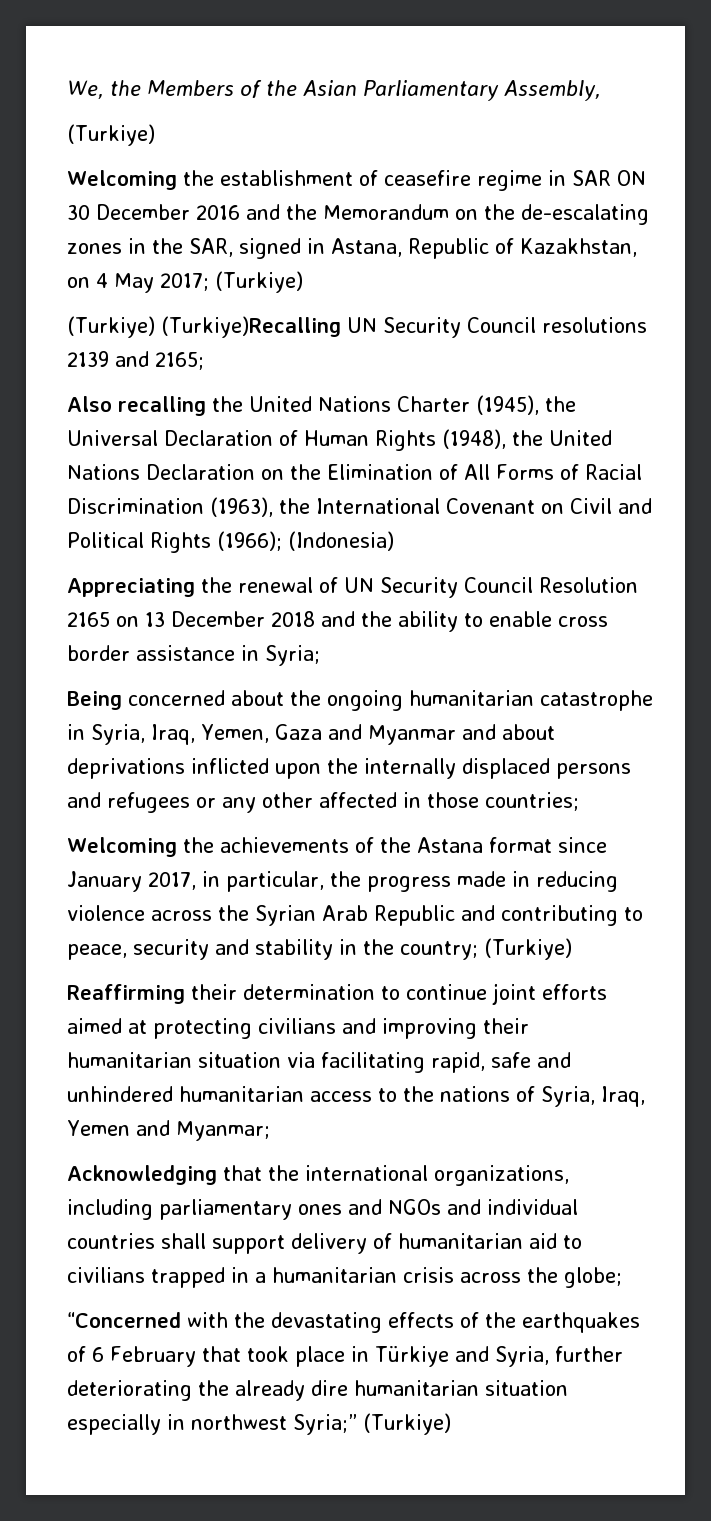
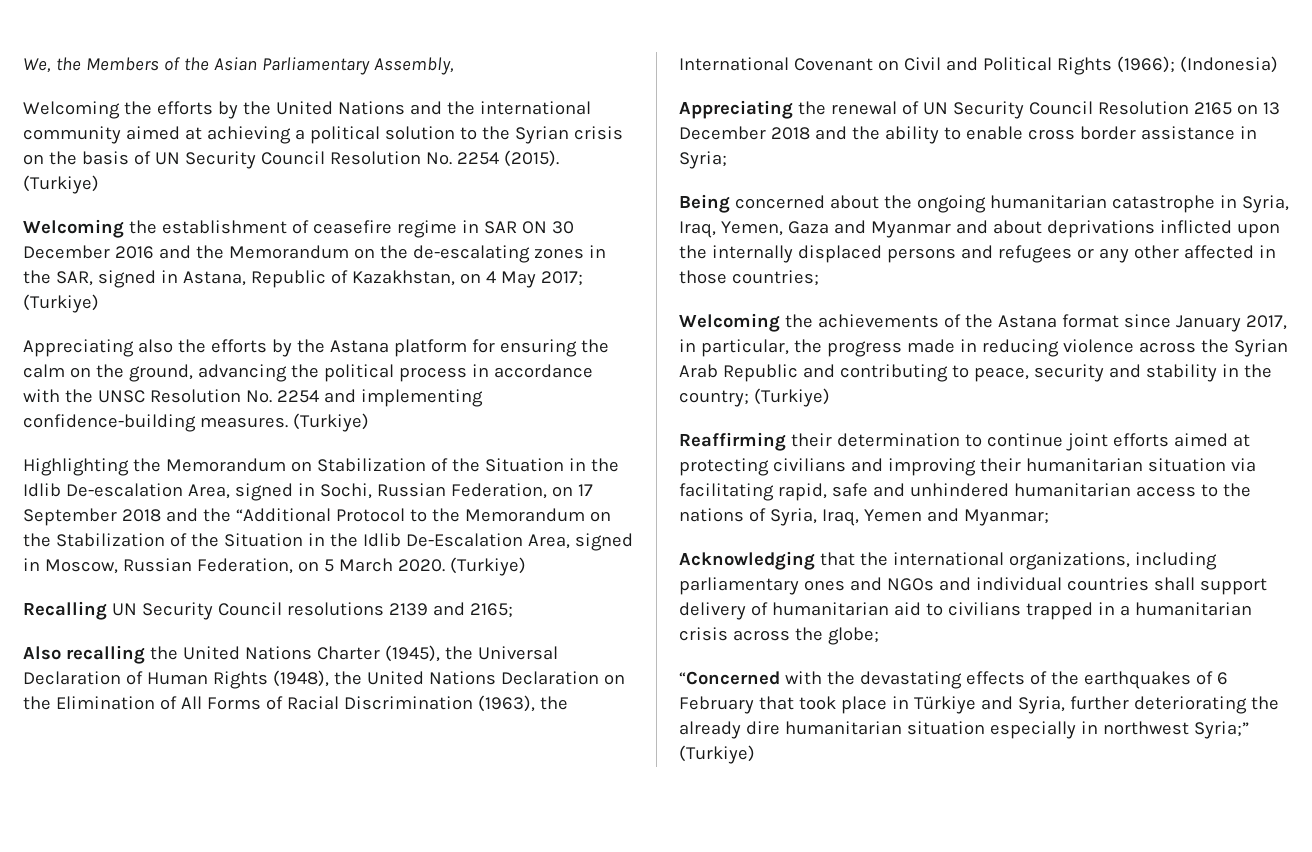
+ Welcoming the efforts by the United Nations and the international community aimed at achieving a political solution to the Syrian crisis on the basis of UN Security Council Resolution No. 2254 (2015).
- (Turkiye) (Turkiye)Recalling UN Security Council resolutions 2139 and 2165;
+ Appreciating also the efforts by the Astana platform for ensuring the calm on the ground, advancing the political process in accordance with the UNSC Resolution No. 2254 and implementing confidence-building measures. (Turkiye)
+ Highlighting the Memorandum on Stabilization of the Situation in the Idlib De-escalation Area, signed in Sochi, Russian Federation, on 17 September 2018 and the “Additional Protocol to the Memorandum on the Stabilization of the Situation in the Idlib De-Escalation Area, signed in Moscow, Russian Federation, on 5 March 2020. (Turkiye)
+ Recalling UN Security Council resolutions 2139 and 2165;

